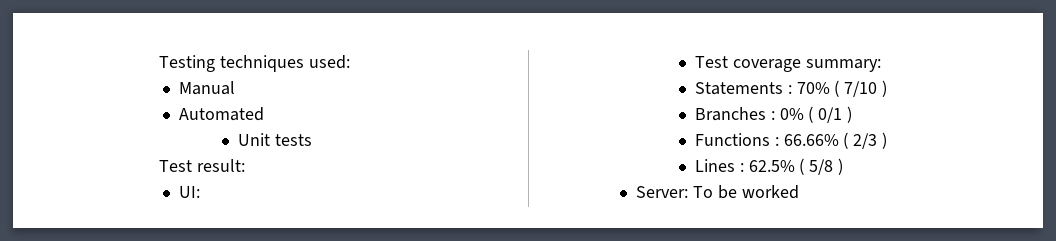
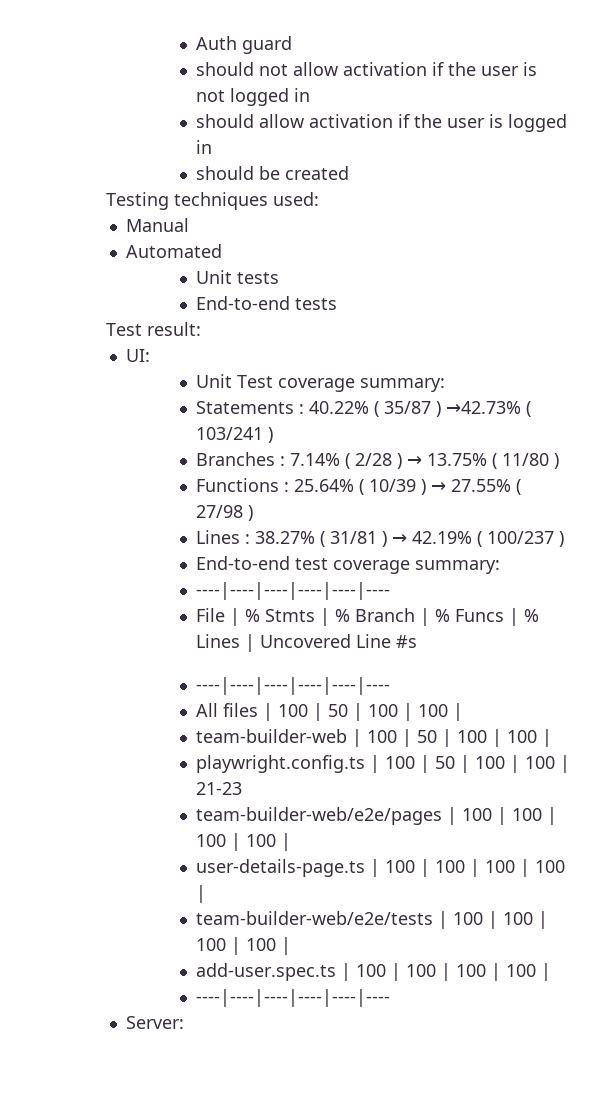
+ Auth guard
+ should not allow activation if the user is not logged in
+ should allow activation if the user is logged in
+ should be created
+ End-to-end tests
- Test coverage summary:
+ Unit Test coverage summary:
- Statements : 70% ( 7/10 )
- Branches : 0% ( 0/1 )
- Functions : 66.66% ( 2/3 )
- Lines : 62.5% ( 5/8 )
- Server: To be worked
+ Statements : 40.22% ( 35/87 ) →42.73% ( 103/241 )
+ Branches : 7.14% ( 2/28 ) → 13.75% ( 11/80 )
+ Functions : 25.64% ( 10/39 ) → 27.55% ( 27/98 )
+ Lines : 38.27% ( 31/81 ) → 42.19% ( 100/237 )
+ End-to-end test coverage summary:
+ ----|----|----|----|----|----
+ File | % Stmts | % Branch | % Funcs | % Lines | Uncovered Line #s
+ ----|----|----|----|----|----
+ All files | 100 | 50 | 100 | 100 |
+ team-builder-web | 100 | 50 | 100 | 100 |
+ playwright.config.ts | 100 | 50 | 100 | 100 | 21-23
+ team-builder-web/e2e/pages | 100 | 100 | 100 | 100 |
+ user-details-page.ts | 100 | 100 | 100 | 100 |
+ team-builder-web/e2e/tests | 100 | 100 | 100 | 100 |
+ add-user.spec.ts | 100 | 100 | 100 | 100 |
+ ----|----|----|----|----|----
+ Server:

